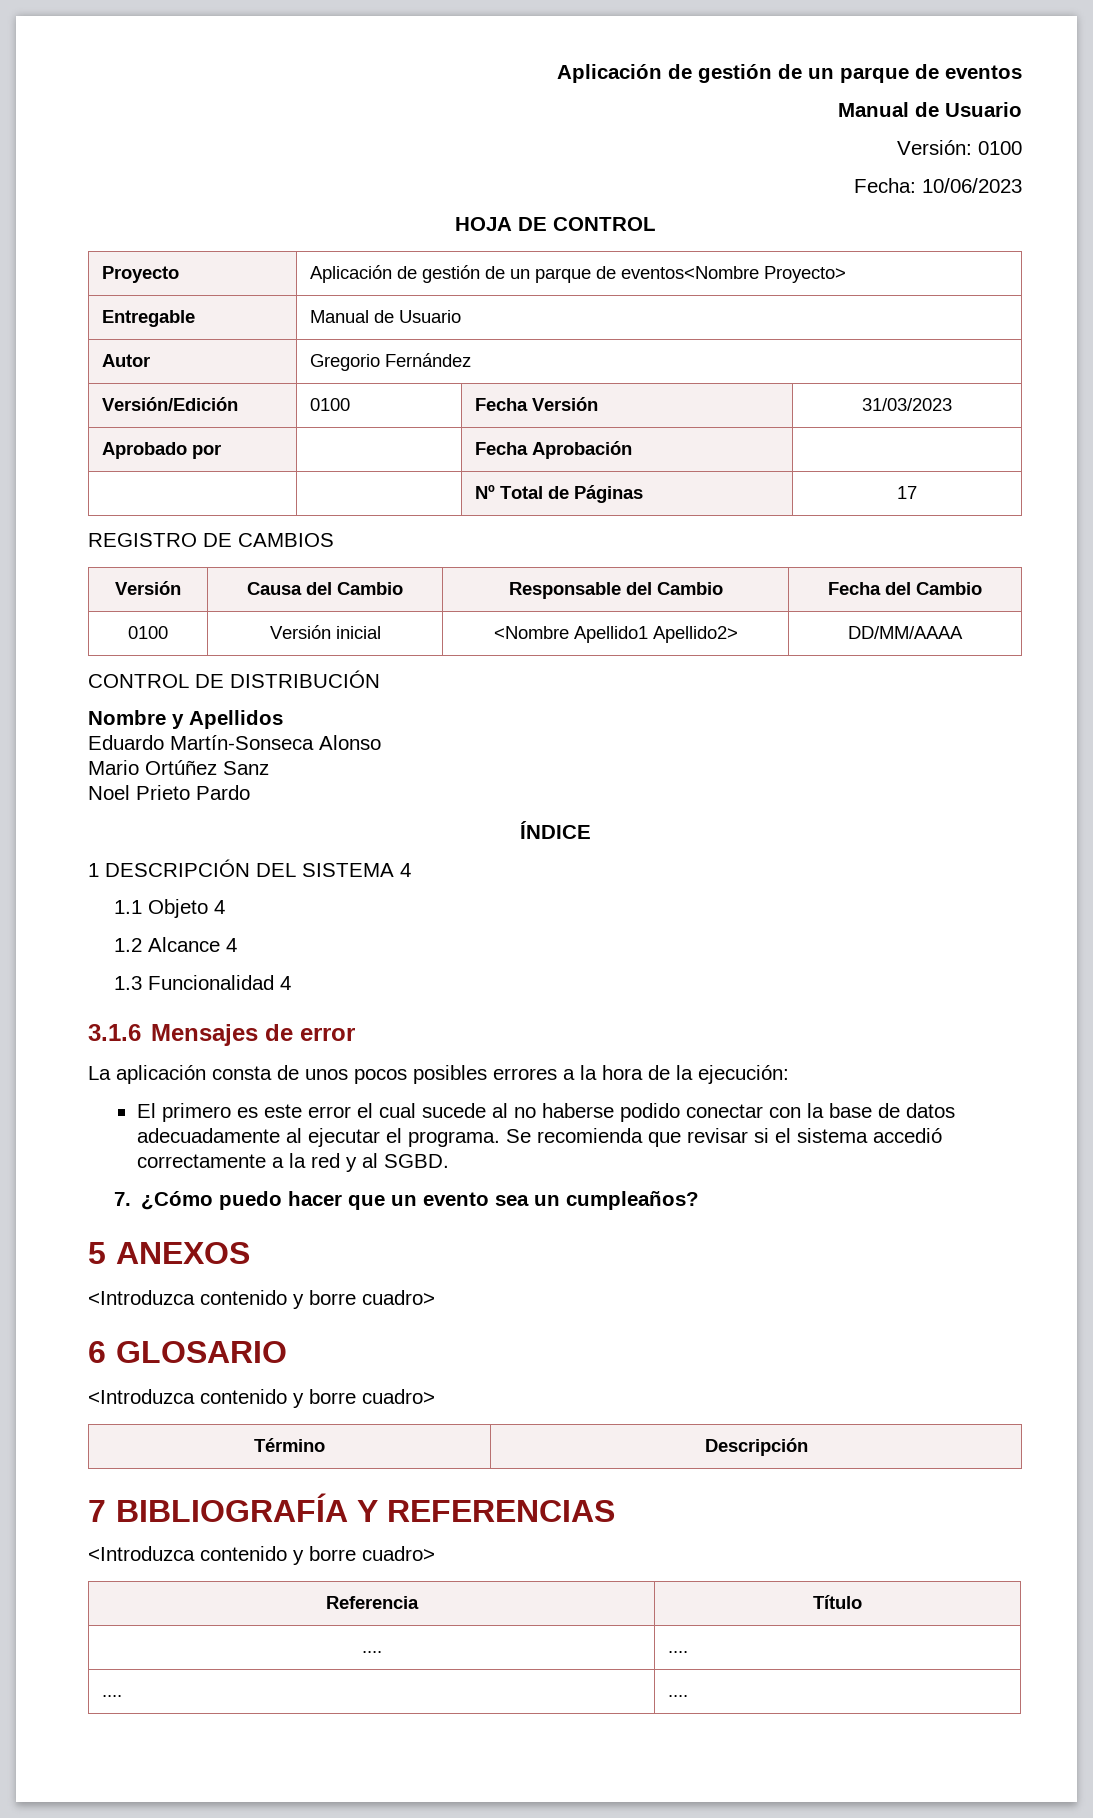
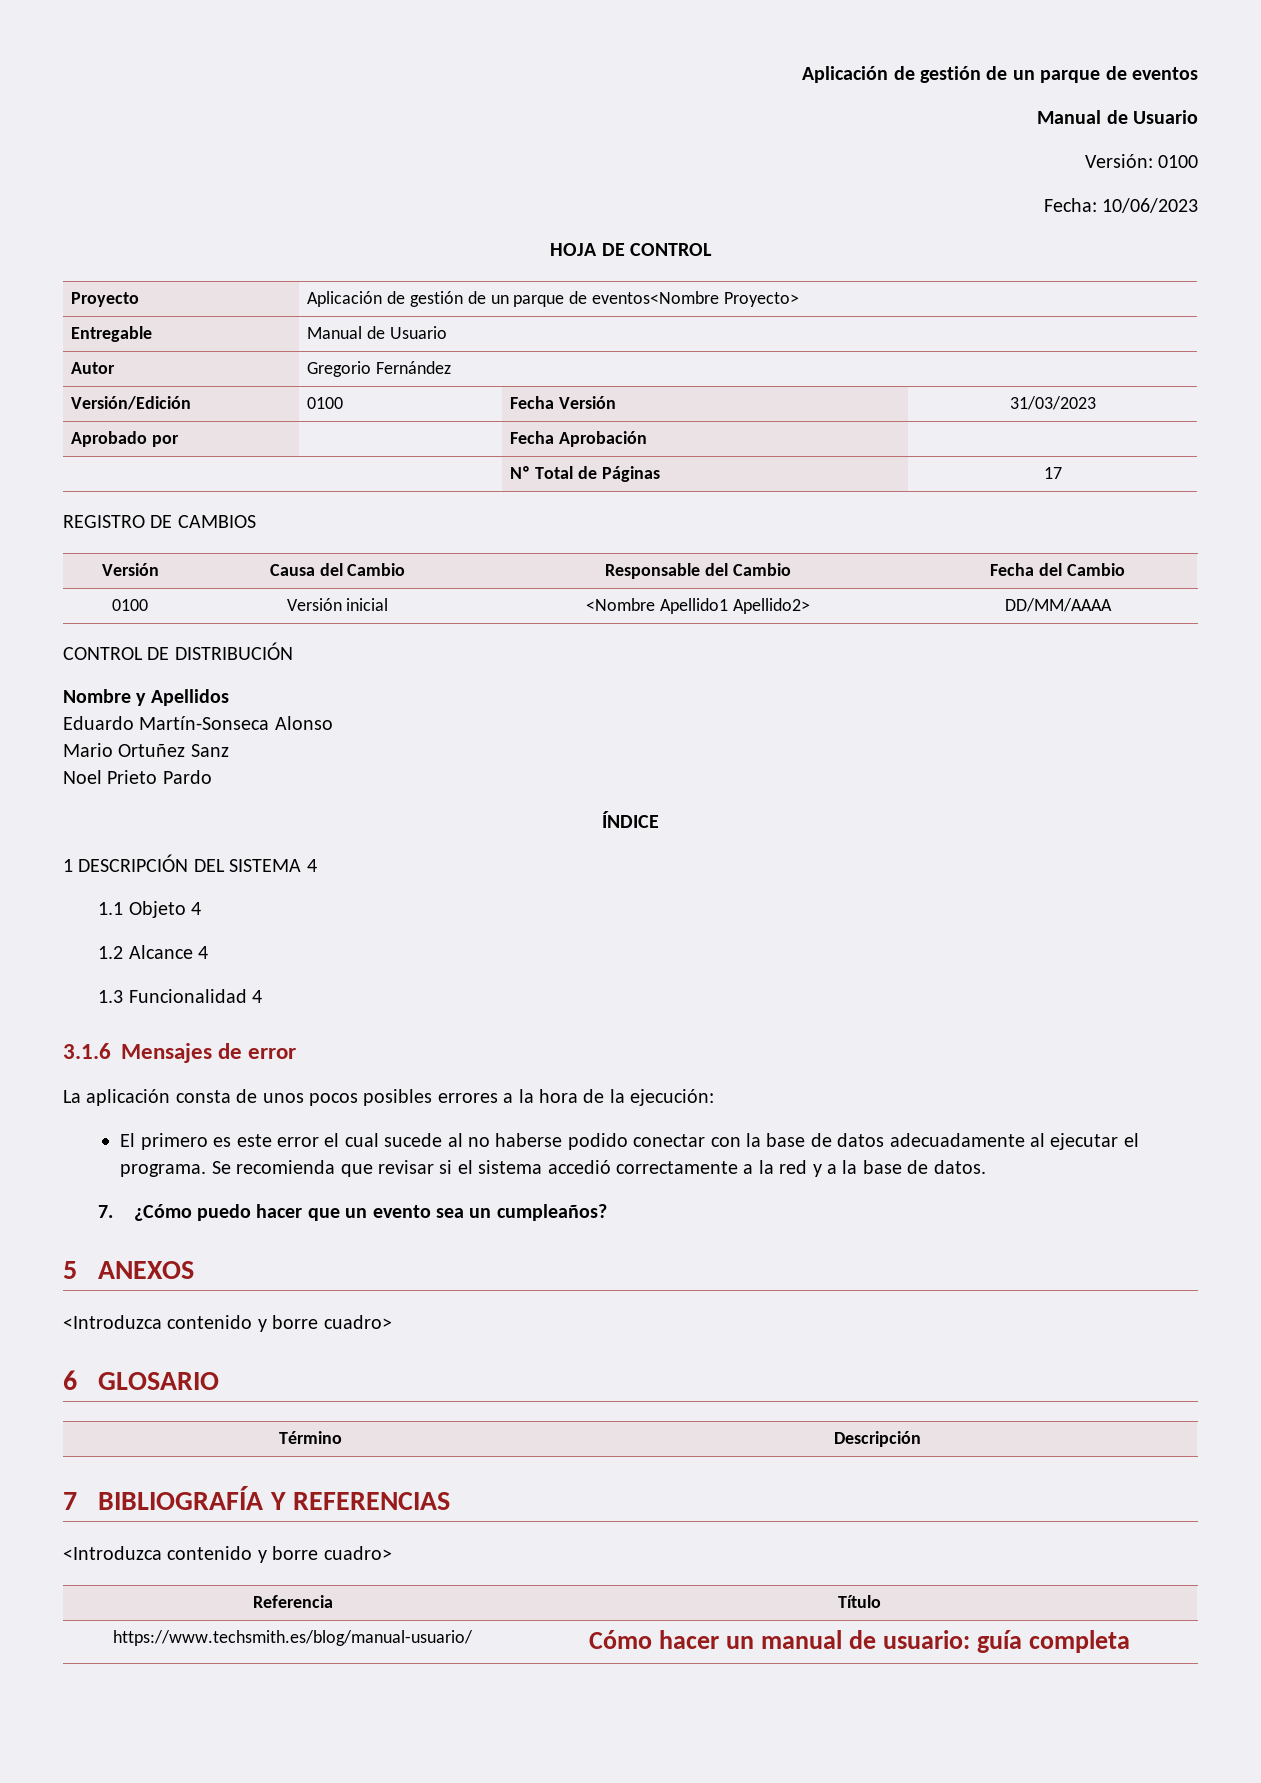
- Mario Ortúñez Sanz
+ Mario Ortuñez Sanz
- Se recomienda que revisar si el sistema accedió correctamente a la red y al SGBD.
+ Se recomienda que revisar si el sistema accedió correctamente a la red y a la base de datos.
  6 GLOSARIO
- <Introduzca contenido y borre cuadro>
  Referencia | Título
- .... | ....
- .... | ....
+ https://www.techsmith.es/blog/manual-usuario/ | Cómo hacer un manual de usuario: guía completa

